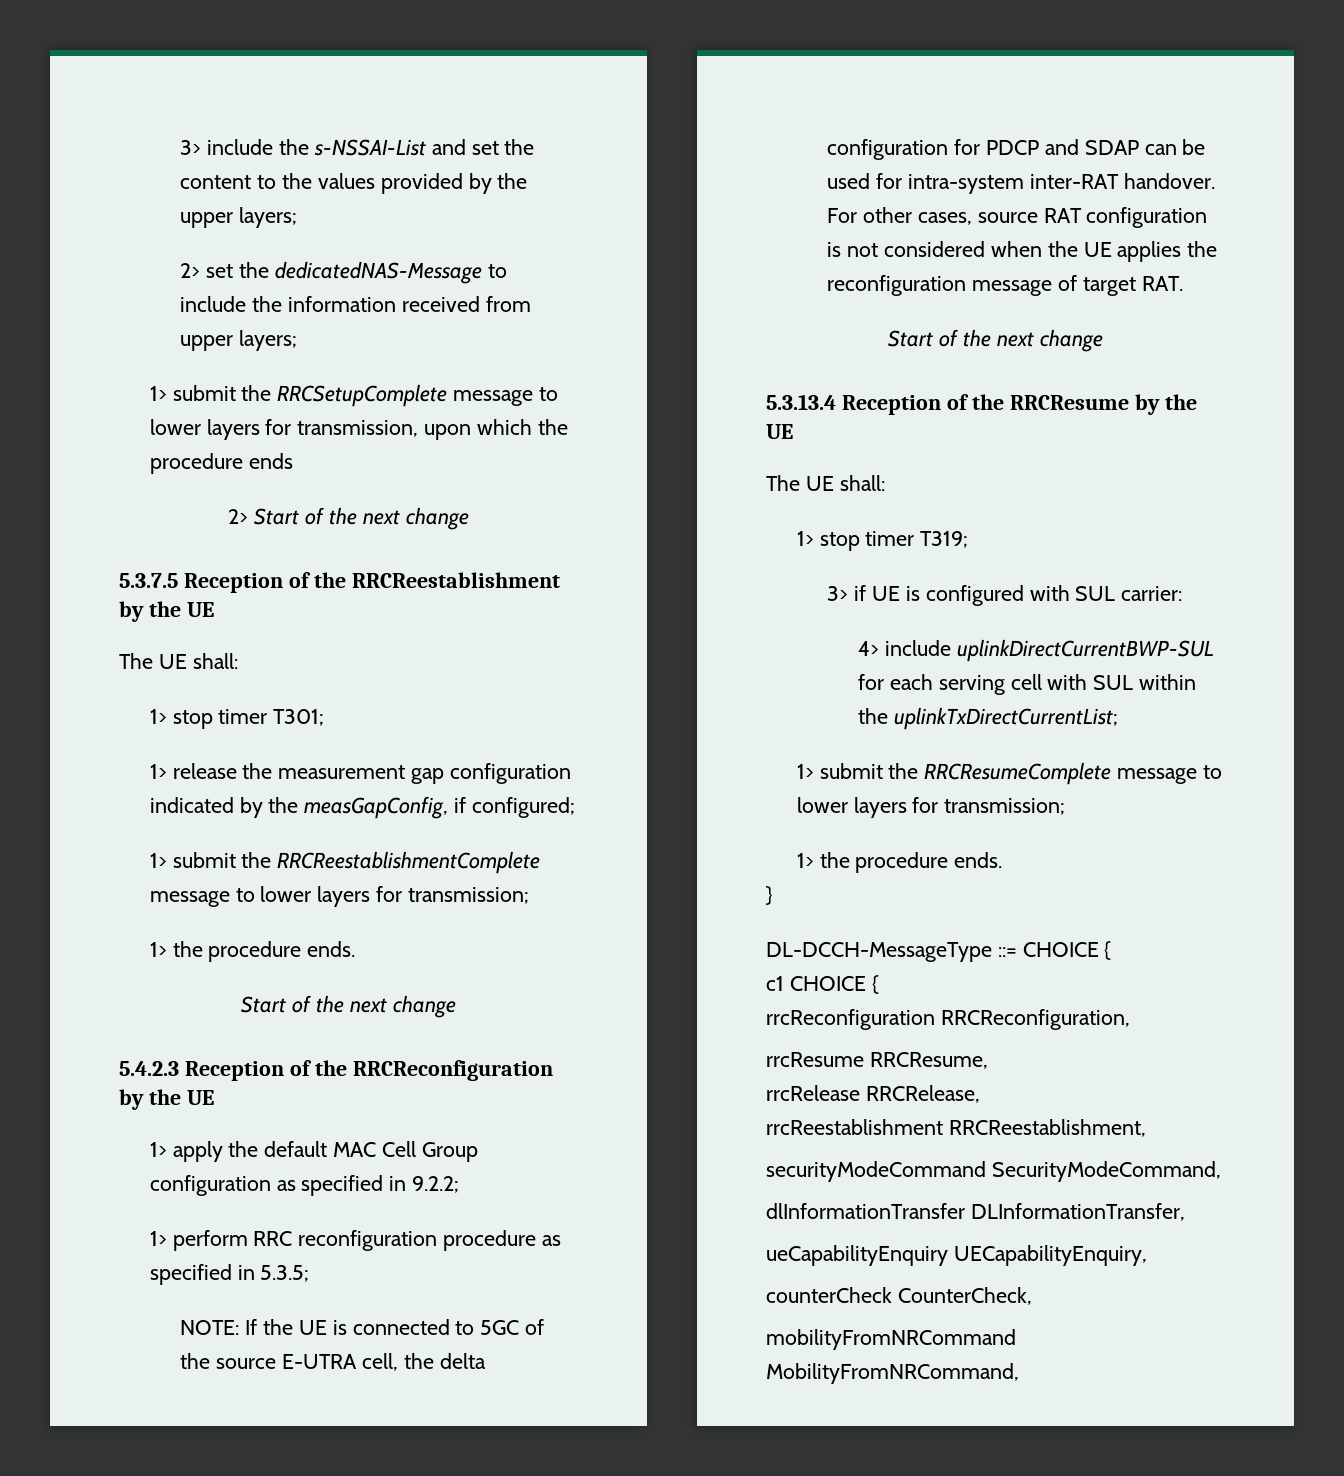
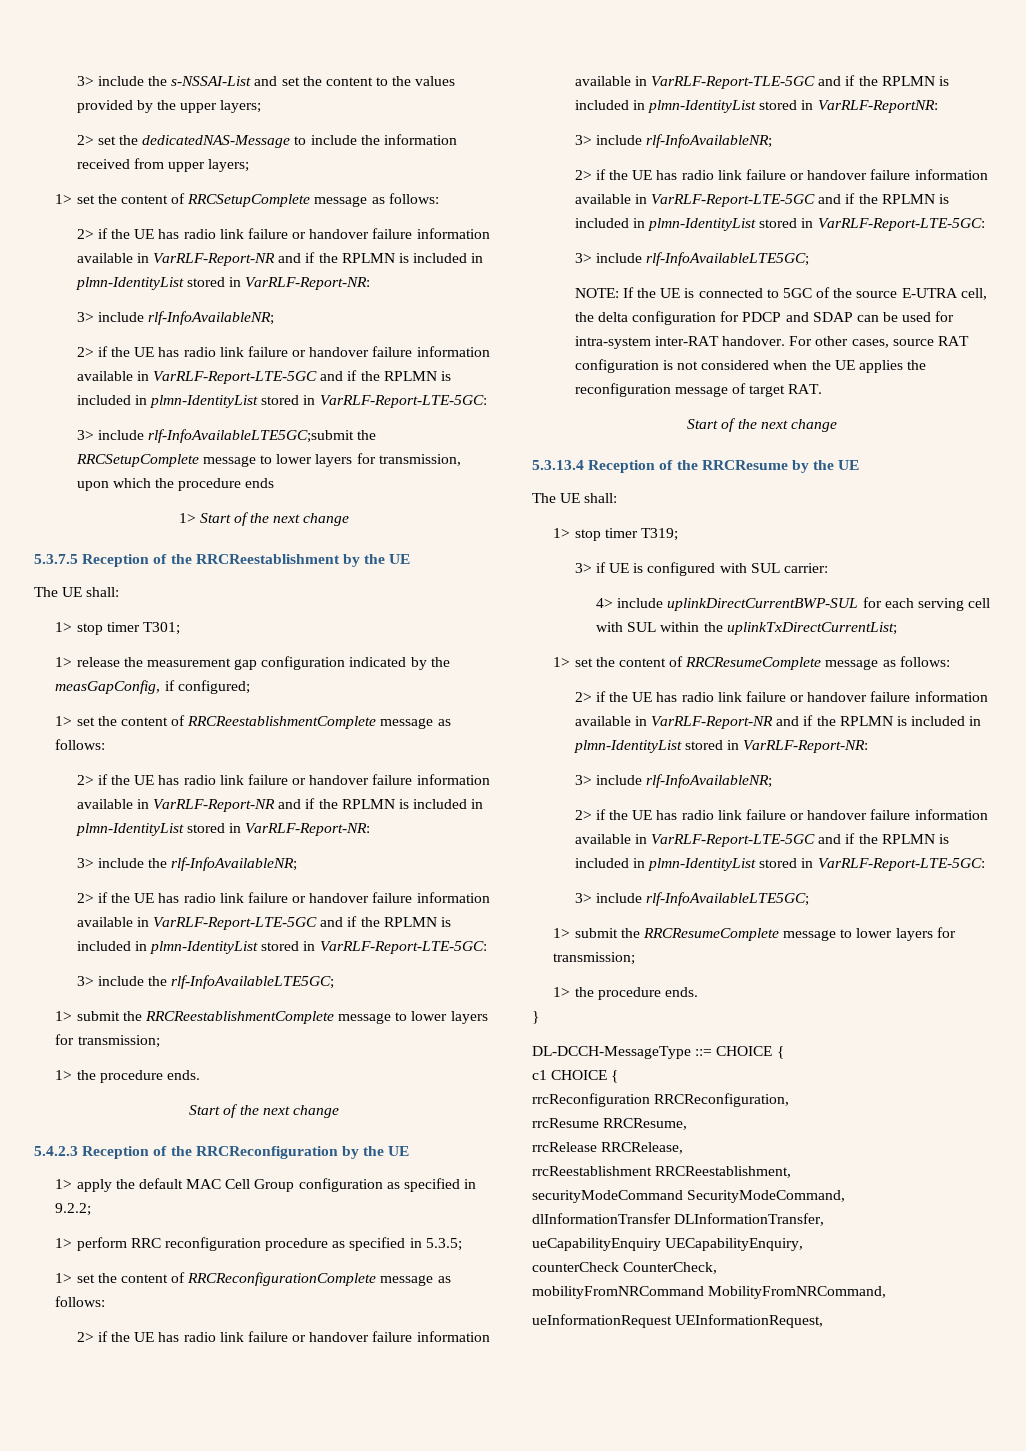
- 1> submit the RRCSetupComplete message to lower layers for transmission, upon which the procedure ends
+ 1> set the content of RRCSetupComplete message as follows:
+ 2> if the UE has radio link failure or handover failure information available in VarRLF-Report-NR and if the RPLMN is included in plmn-IdentityList stored in VarRLF-Report-NR:
+ 3> include rlf-InfoAvailableNR;
+ 2> if the UE has radio link failure or handover failure information available in VarRLF-Report-LTE-5GC and if the RPLMN is included in plmn-IdentityList stored in VarRLF-Report-LTE-5GC:
+ 3> include rlf-InfoAvailableLTE5GC;submit the RRCSetupComplete message to lower layers for transmission, upon which the procedure ends
- 2> Start of the next change
+ 1> Start of the next change
+ 1> set the content of RRCReestablishmentComplete message as follows:
+ 2> if the UE has radio link failure or handover failure information available in VarRLF-Report-NR and if the RPLMN is included in plmn-IdentityList stored in VarRLF-Report-NR:
+ 3> include the rlf-InfoAvailableNR;
+ 2> if the UE has radio link failure or handover failure information available in VarRLF-Report-LTE-5GC and if the RPLMN is included in plmn-IdentityList stored in VarRLF-Report-LTE-5GC:
+ 3> include the rlf-InfoAvailableLTE5GC;
+ 1> set the content of RRCReconfigurationComplete message as follows:
+ 2> if the UE has radio link failure or handover failure information available in VarRLF-Report-TLE-5GC and if the RPLMN is included in plmn-IdentityList stored in VarRLF-ReportNR:
+ 3> include rlf-InfoAvailableNR;
+ 2> if the UE has radio link failure or handover failure information available in VarRLF-Report-LTE-5GC and if the RPLMN is included in plmn-IdentityList stored in VarRLF-Report-LTE-5GC:
+ 3> include rlf-InfoAvailableLTE5GC;
+ 1> set the content of RRCResumeComplete message as follows:
+ 2> if the UE has radio link failure or handover failure information available in VarRLF-Report-NR and if the RPLMN is included in plmn-IdentityList stored in VarRLF-Report-NR:
+ 3> include rlf-InfoAvailableNR;
+ 2> if the UE has radio link failure or handover failure information available in VarRLF-Report-LTE-5GC and if the RPLMN is included in plmn-IdentityList stored in VarRLF-Report-LTE-5GC:
+ 3> include rlf-InfoAvailableLTE5GC;
+ ueInformationRequest UEInformationRequest,

